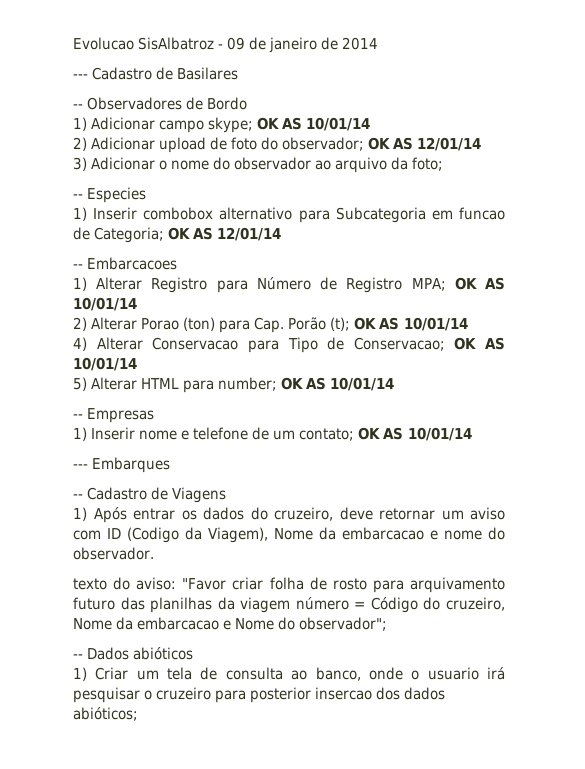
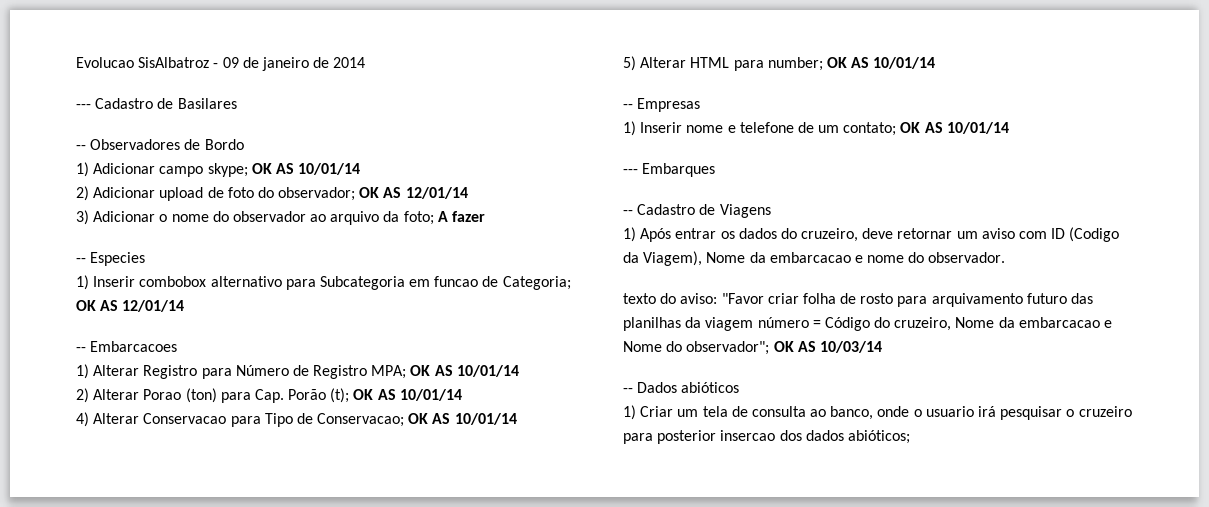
- 3) Adicionar o nome do observador ao arquivo da foto;
+ 3) Adicionar o nome do observador ao arquivo da foto; A fazer
- texto do aviso: "Favor criar folha de rosto para arquivamento futuro das planilhas da viagem número = Código do cruzeiro, Nome da embarcacao e Nome do observador";
+ texto do aviso: "Favor criar folha de rosto para arquivamento futuro das planilhas da viagem número = Código do cruzeiro, Nome da embarcacao e Nome do observador"; OK AS 10/03/14

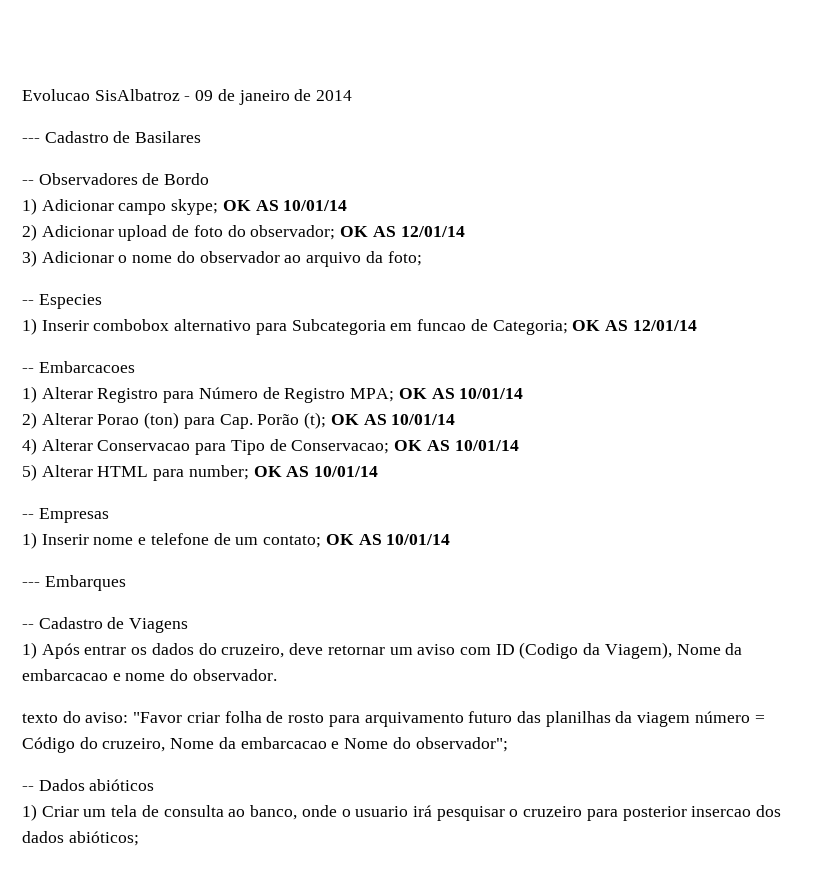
- 3) Adicionar o nome do observador ao arquivo da foto; A fazer
+ 3) Adicionar o nome do observador ao arquivo da foto;
- texto do aviso: "Favor criar folha de rosto para arquivamento futuro das planilhas da viagem número = Código do cruzeiro, Nome da embarcacao e Nome do observador"; OK AS 10/03/14
+ texto do aviso: "Favor criar folha de rosto para arquivamento futuro das planilhas da viagem número = Código do cruzeiro, Nome da embarcacao e Nome do observador";

